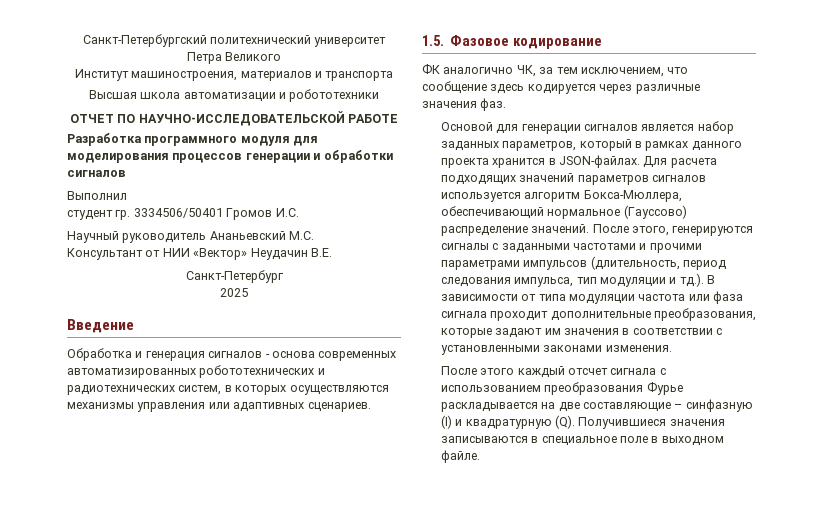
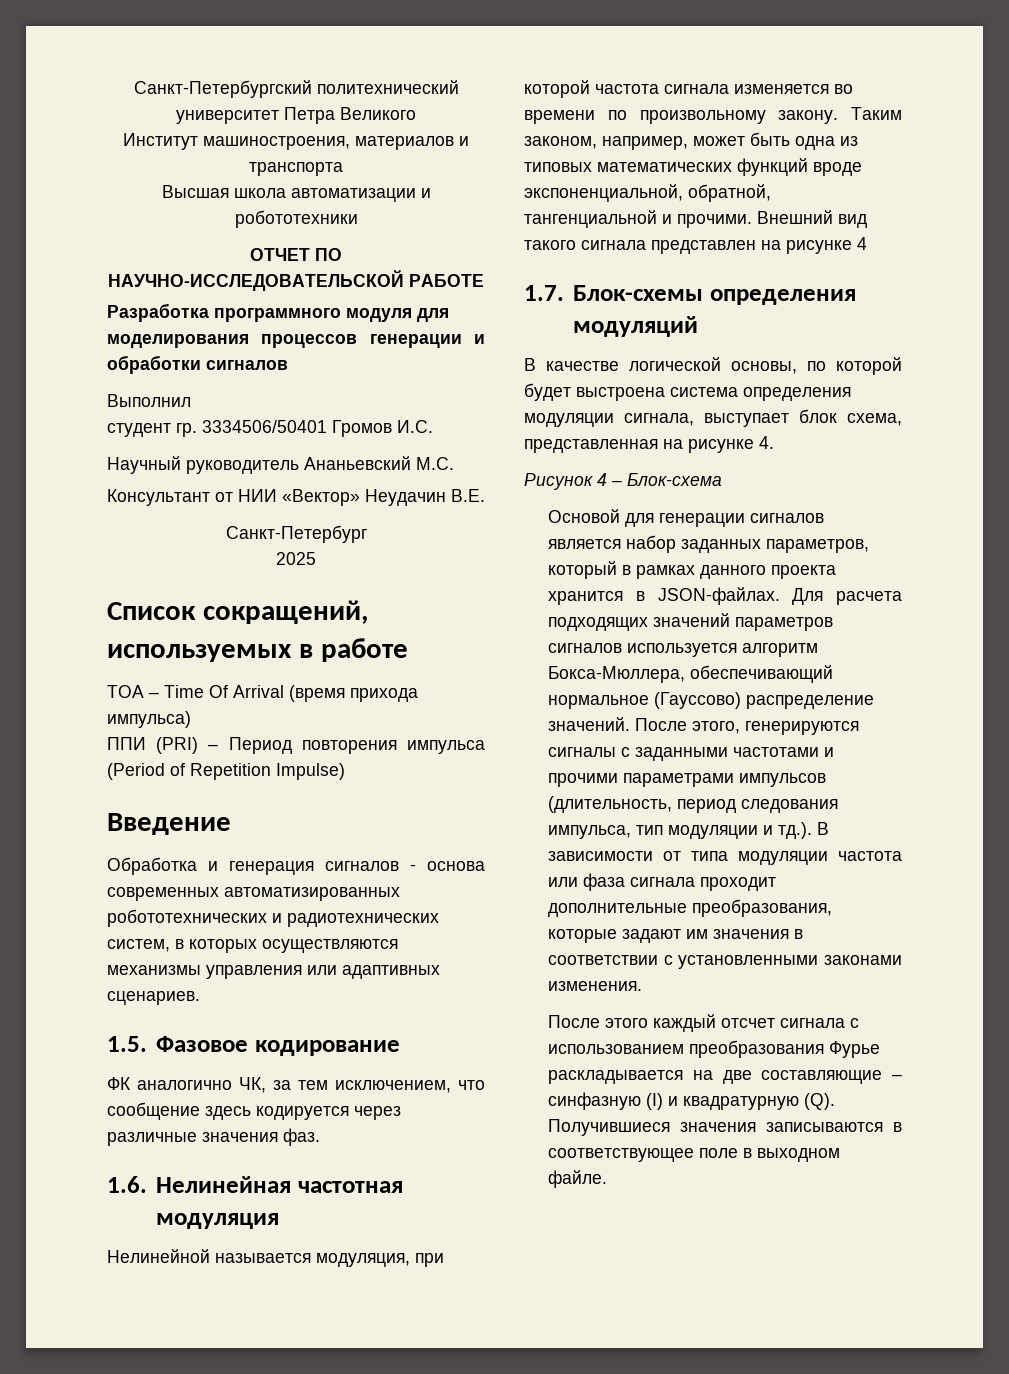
+ Список сокращений, используемых в работе
+ TOA – Time Of Arrival (время прихода импульса)
+ ППИ (PRI) – Период повторения импульса (Period of Repetition Impulse)
+ 1.6. Нелинейная частотная модуляция
+ Нелинейной называется модуляция, при которой частота сигнала изменяется во времени по произвольному закону. Таким законом, например, может быть одна из типовых математических функций вроде экспоненциальной, обратной, тангенциальной и прочими. Внешний вид такого сигнала представлен на рисунке 4
+ 1.7. Блок-схемы определения модуляций
+ В качестве логической основы, по которой будет выстроена система определения модуляции сигнала, выступает блок схема, представленная на рисунке 4.
+ Рисунок 4 – Блок-схема
- После этого каждый отсчет сигнала с использованием преобразования Фурье раскладывается на две составляющие – синфазную (I) и квадратурную (Q). Получившиеся значения записываются в специальное поле в выходном файле.
+ После этого каждый отсчет сигнала с использованием преобразования Фурье раскладывается на две составляющие – синфазную (I) и квадратурную (Q). Получившиеся значения записываются в соответствующее поле в выходном файле.

